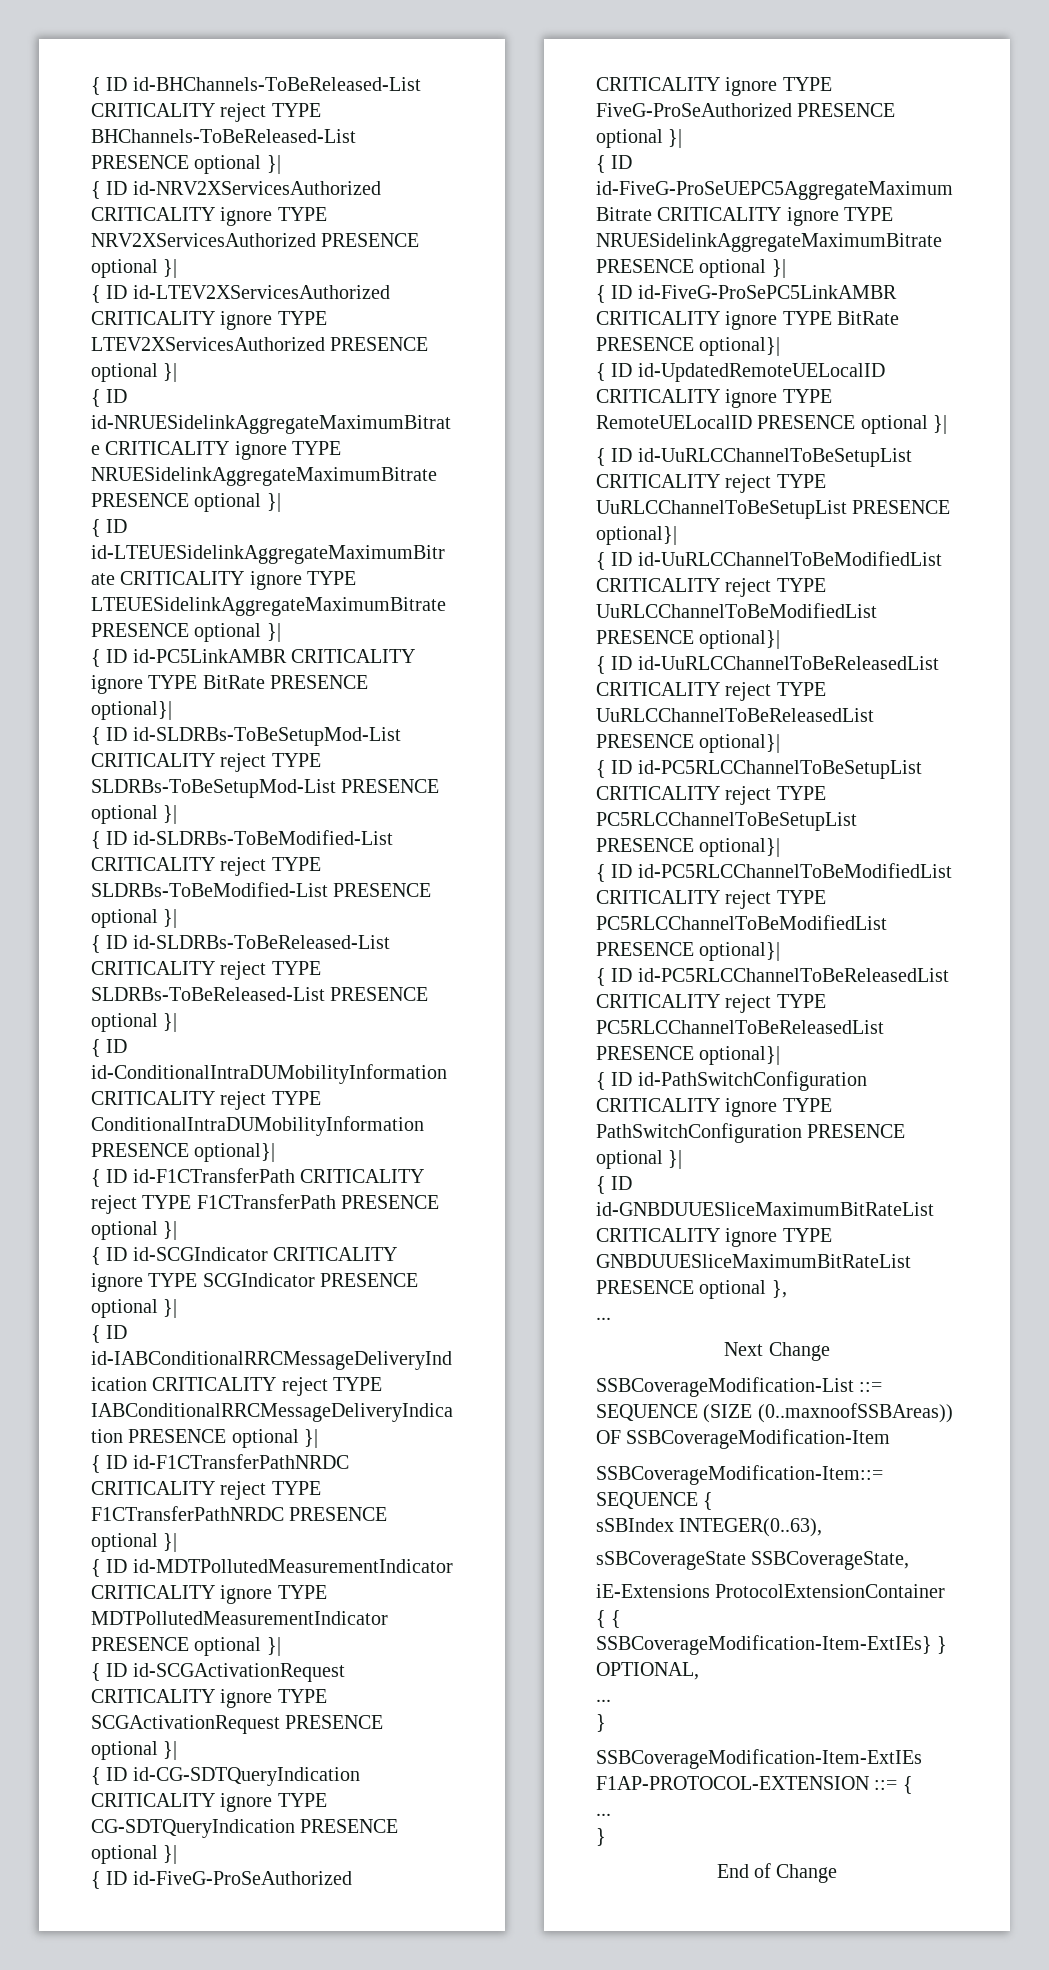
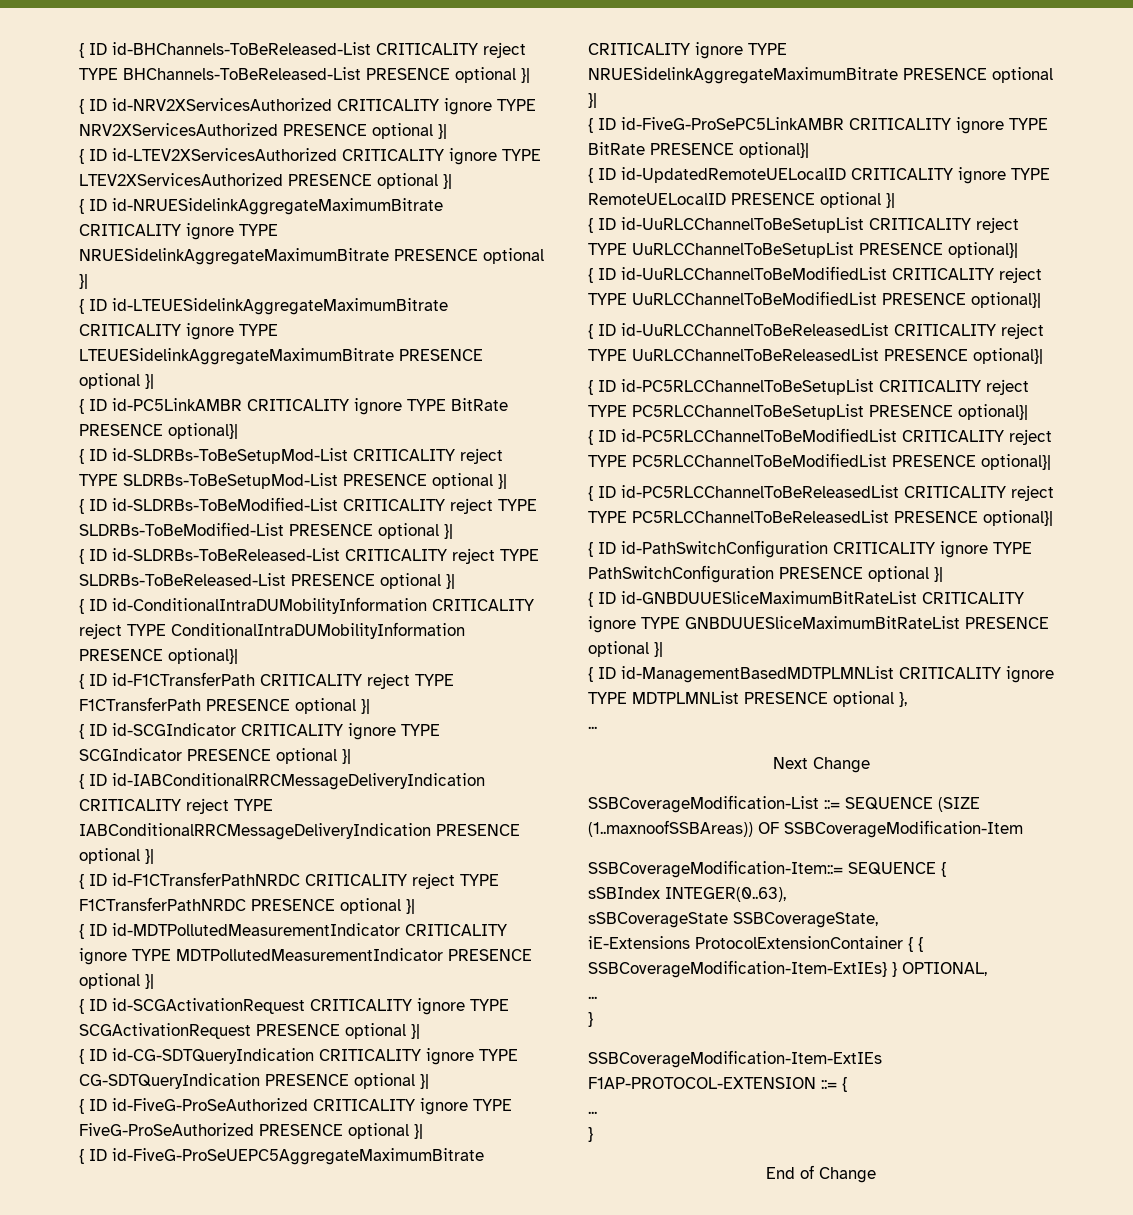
- { ID id-GNBDUUESliceMaximumBitRateList CRITICALITY ignore TYPE GNBDUUESliceMaximumBitRateList PRESENCE optional },
+ { ID id-GNBDUUESliceMaximumBitRateList CRITICALITY ignore TYPE GNBDUUESliceMaximumBitRateList PRESENCE optional }|
+ { ID id-ManagementBasedMDTPLMNList CRITICALITY ignore TYPE MDTPLMNList PRESENCE optional },
- SSBCoverageModification-List ::= SEQUENCE (SIZE (0..maxnoofSSBAreas)) OF SSBCoverageModification-Item
+ SSBCoverageModification-List ::= SEQUENCE (SIZE (1..maxnoofSSBAreas)) OF SSBCoverageModification-Item

